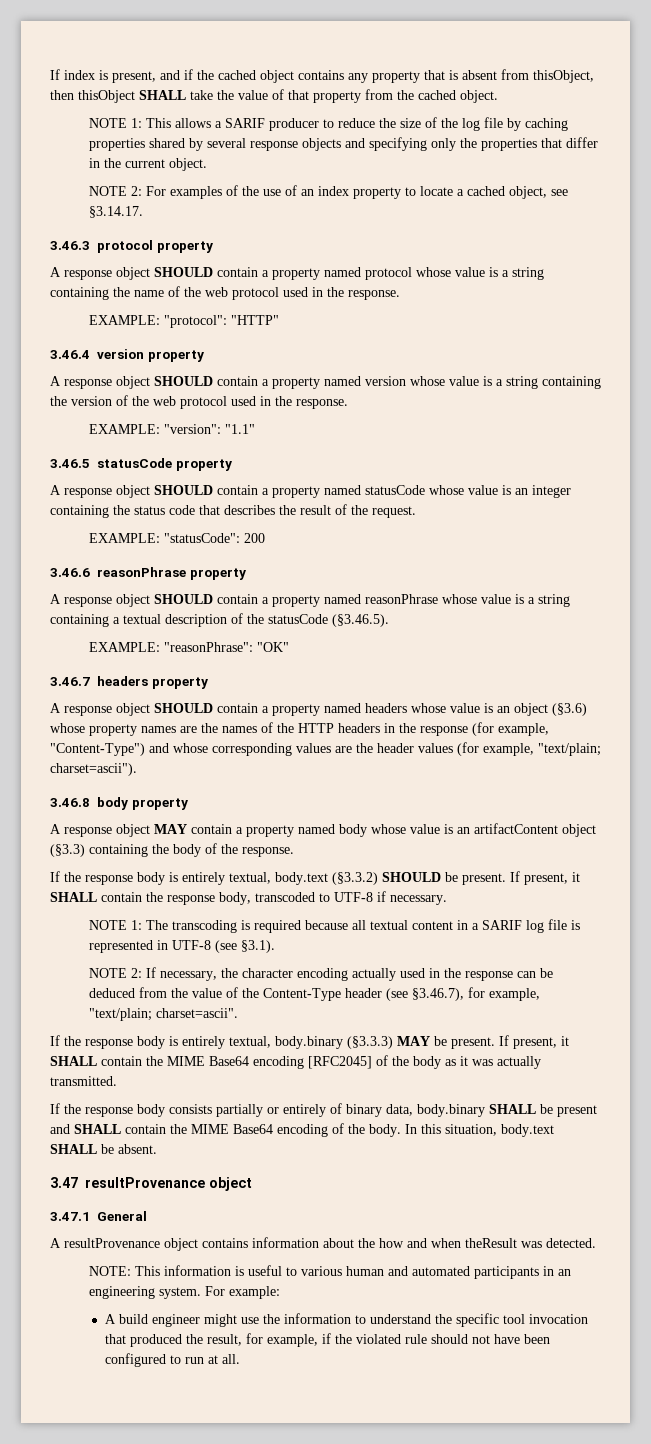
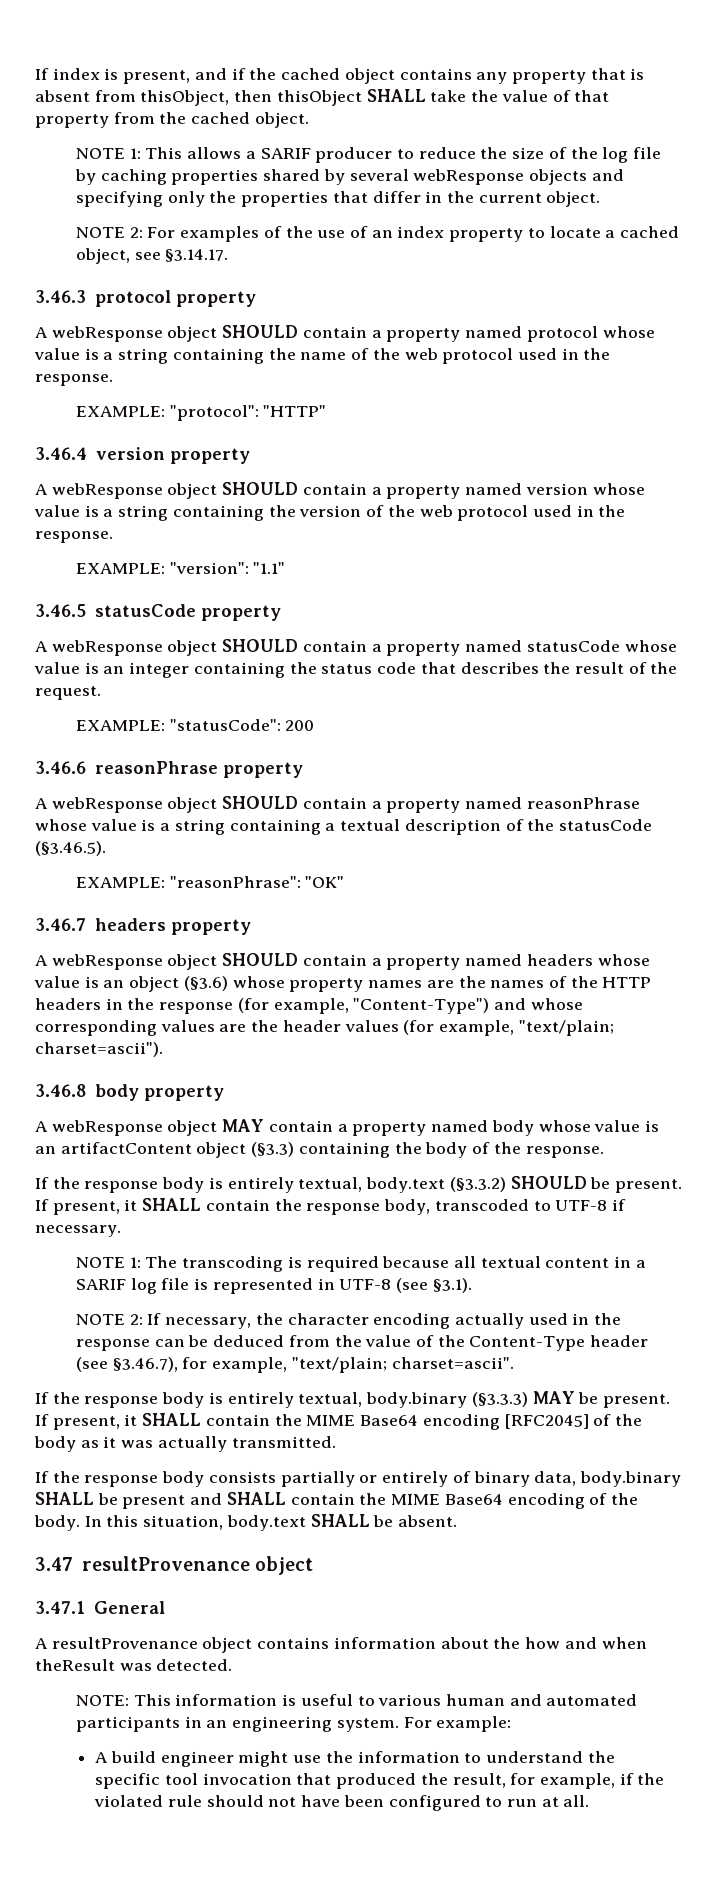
- NOTE 1: This allows a SARIF producer to reduce the size of the log file by caching properties shared by several response objects and specifying only the properties that differ in the current object.
+ NOTE 1: This allows a SARIF producer to reduce the size of the log file by caching properties shared by several webResponse objects and specifying only the properties that differ in the current object.
- A response object SHOULD contain a property named protocol whose value is a string containing the name of the web protocol used in the response.
+ A webResponse object SHOULD contain a property named protocol whose value is a string containing the name of the web protocol used in the response.
- A response object SHOULD contain a property named version whose value is a string containing the version of the web protocol used in the response.
+ A webResponse object SHOULD contain a property named version whose value is a string containing the version of the web protocol used in the response.
- A response object SHOULD contain a property named statusCode whose value is an integer containing the status code that describes the result of the request.
+ A webResponse object SHOULD contain a property named statusCode whose value is an integer containing the status code that describes the result of the request.
- A response object SHOULD contain a property named reasonPhrase whose value is a string containing a textual description of the statusCode (§3.46.5).
+ A webResponse object SHOULD contain a property named reasonPhrase whose value is a string containing a textual description of the statusCode (§3.46.5).
- A response object SHOULD contain a property named headers whose value is an object (§3.6) whose property names are the names of the HTTP headers in the response (for example, "Content-Type") and whose corresponding values are the header values (for example, "text/plain; charset=ascii").
+ A webResponse object SHOULD contain a property named headers whose value is an object (§3.6) whose property names are the names of the HTTP headers in the response (for example, "Content-Type") and whose corresponding values are the header values (for example, "text/plain; charset=ascii").
- A response object MAY contain a property named body whose value is an artifactContent object (§3.3) containing the body of the response.
+ A webResponse object MAY contain a property named body whose value is an artifactContent object (§3.3) containing the body of the response.

